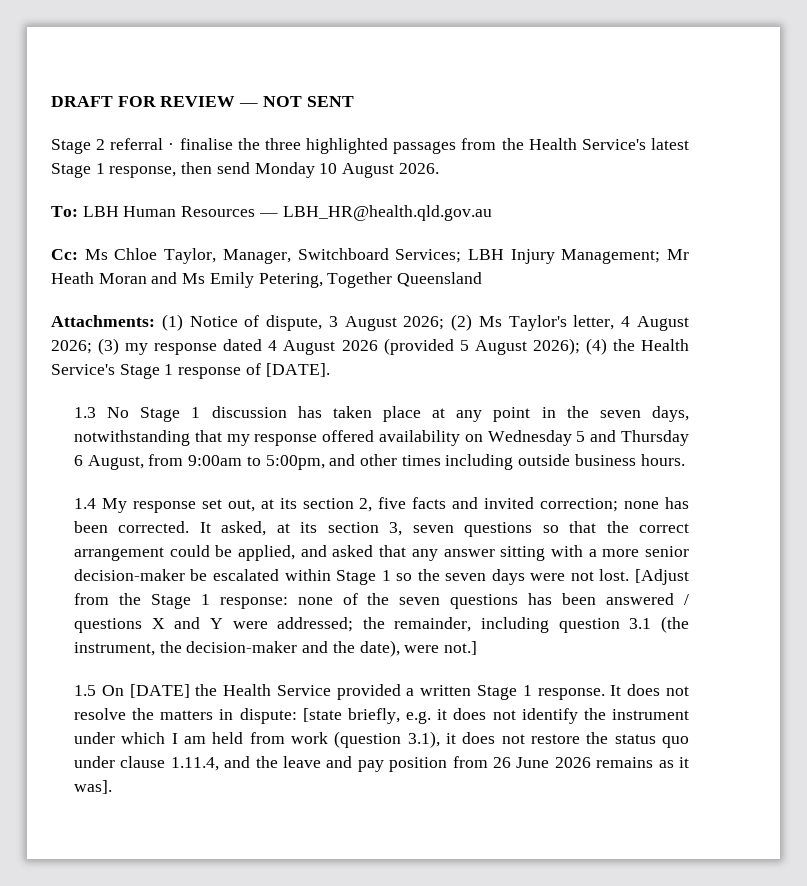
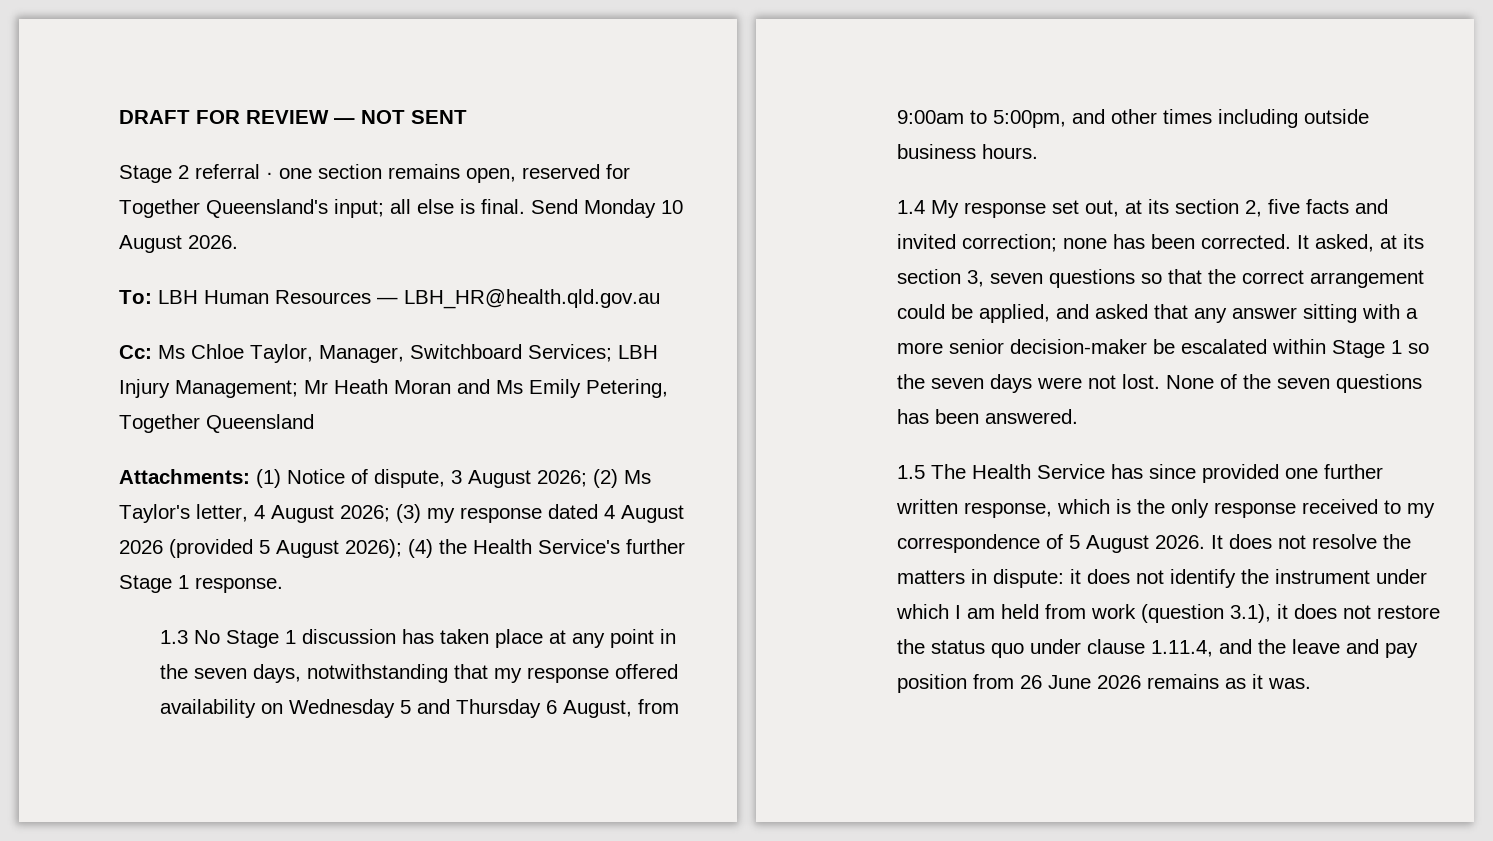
- Stage 2 referral · finalise the three highlighted passages from the Health Service's latest Stage 1 response, then send Monday 10 August 2026.
+ Stage 2 referral · one section remains open, reserved for Together Queensland's input; all else is final. Send Monday 10 August 2026.
- Attachments: (1) Notice of dispute, 3 August 2026; (2) Ms Taylor's letter, 4 August 2026; (3) my response dated 4 August 2026 (provided 5 August 2026); (4) the Health Service's Stage 1 response of [DATE].
+ Attachments: (1) Notice of dispute, 3 August 2026; (2) Ms Taylor's letter, 4 August 2026; (3) my response dated 4 August 2026 (provided 5 August 2026); (4) the Health Service's further Stage 1 response.
- It asked, at its section 3, seven questions so that the correct arrangement could be applied, and asked that any answer sitting with a more senior decision-maker be escalated within Stage 1 so the seven days were not lost. [Adjust from the Stage 1 response: none of the seven questions has been answered / questions X and Y were addressed; the remainder, including question 3.1 (the instrument, the decision-maker and the date), were not.]
- 1.5 On [DATE] the Health Service provided a written Stage 1 response.
+ It asked, at its section 3, seven questions so that the correct arrangement could be applied, and asked that any answer sitting with a more senior decision-maker be escalated within Stage 1 so the seven days were not lost. None of the seven questions has been answered.
+ 1.5 The Health Service has since provided one further written response, which is the only response received to my correspondence of 5 August 2026.
- It does not resolve the matters in dispute: [state briefly, e.g. it does not identify the instrument under which I am held from work (question 3.1), it does not restore the status quo under clause 1.11.4, and the leave and pay position from 26 June 2026 remains as it was].
+ It does not resolve the matters in dispute: it does not identify the instrument under which I am held from work (question 3.1), it does not restore the status quo under clause 1.11.4, and the leave and pay position from 26 June 2026 remains as it was.

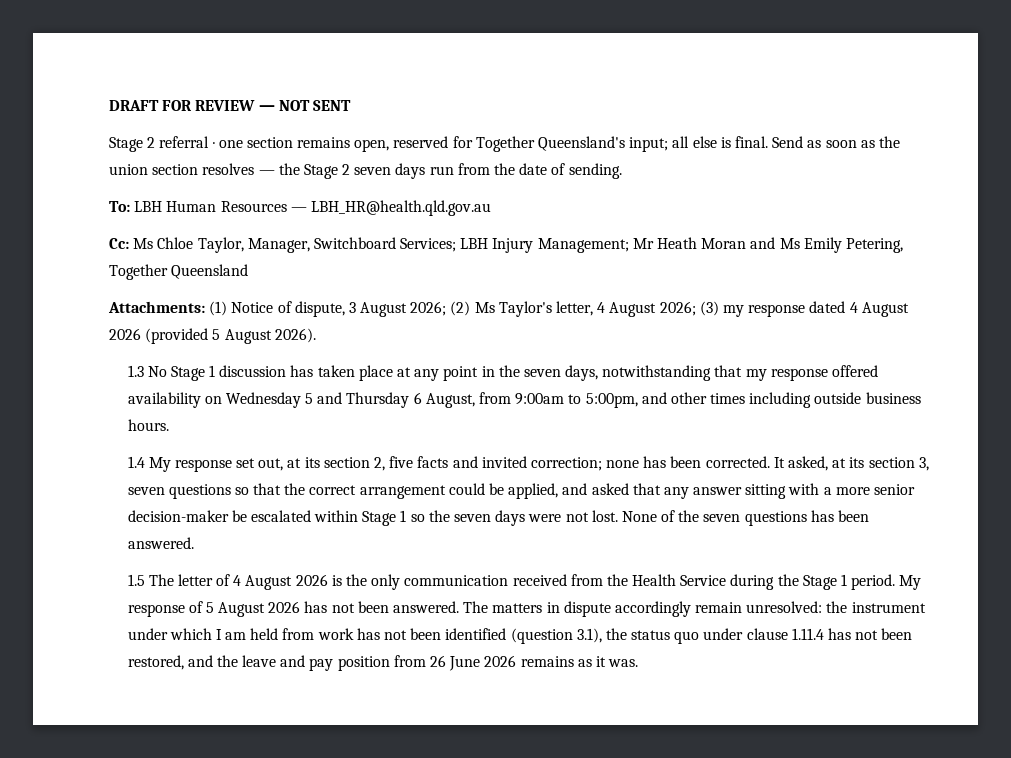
- Send Monday 10 August 2026.
+ Send as soon as the union section resolves — the Stage 2 seven days run from the date of sending.
- Attachments: (1) Notice of dispute, 3 August 2026; (2) Ms Taylor's letter, 4 August 2026; (3) my response dated 4 August 2026 (provided 5 August 2026); (4) the Health Service's further Stage 1 response.
+ Attachments: (1) Notice of dispute, 3 August 2026; (2) Ms Taylor's letter, 4 August 2026; (3) my response dated 4 August 2026 (provided 5 August 2026).
- 1.5 The Health Service has since provided one further written response, which is the only response received to my correspondence of 5 August 2026. It does not resolve the matters in dispute: it does not identify the instrument under which I am held from work (question 3.1), it does not restore the status quo under clause 1.11.4, and the leave and pay position from 26 June 2026 remains as it was.
+ 1.5 The letter of 4 August 2026 is the only communication received from the Health Service during the Stage 1 period. My response of 5 August 2026 has not been answered. The matters in dispute accordingly remain unresolved: the instrument under which I am held from work has not been identified (question 3.1), the status quo under clause 1.11.4 has not been restored, and the leave and pay position from 26 June 2026 remains as it was.

